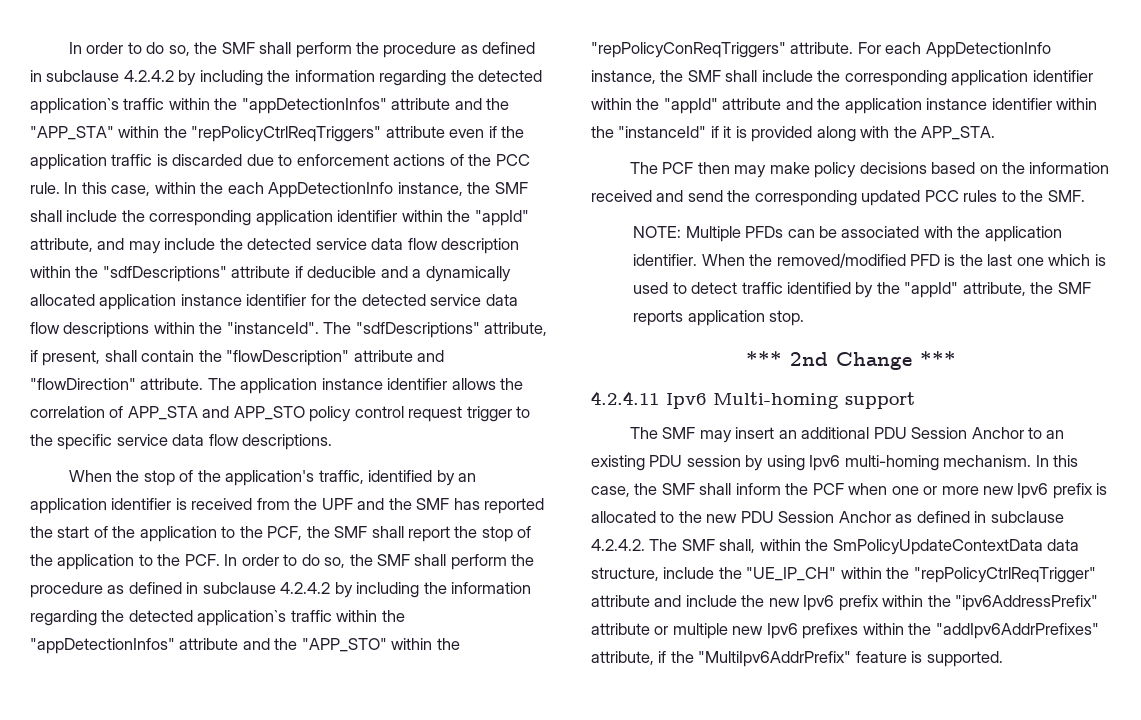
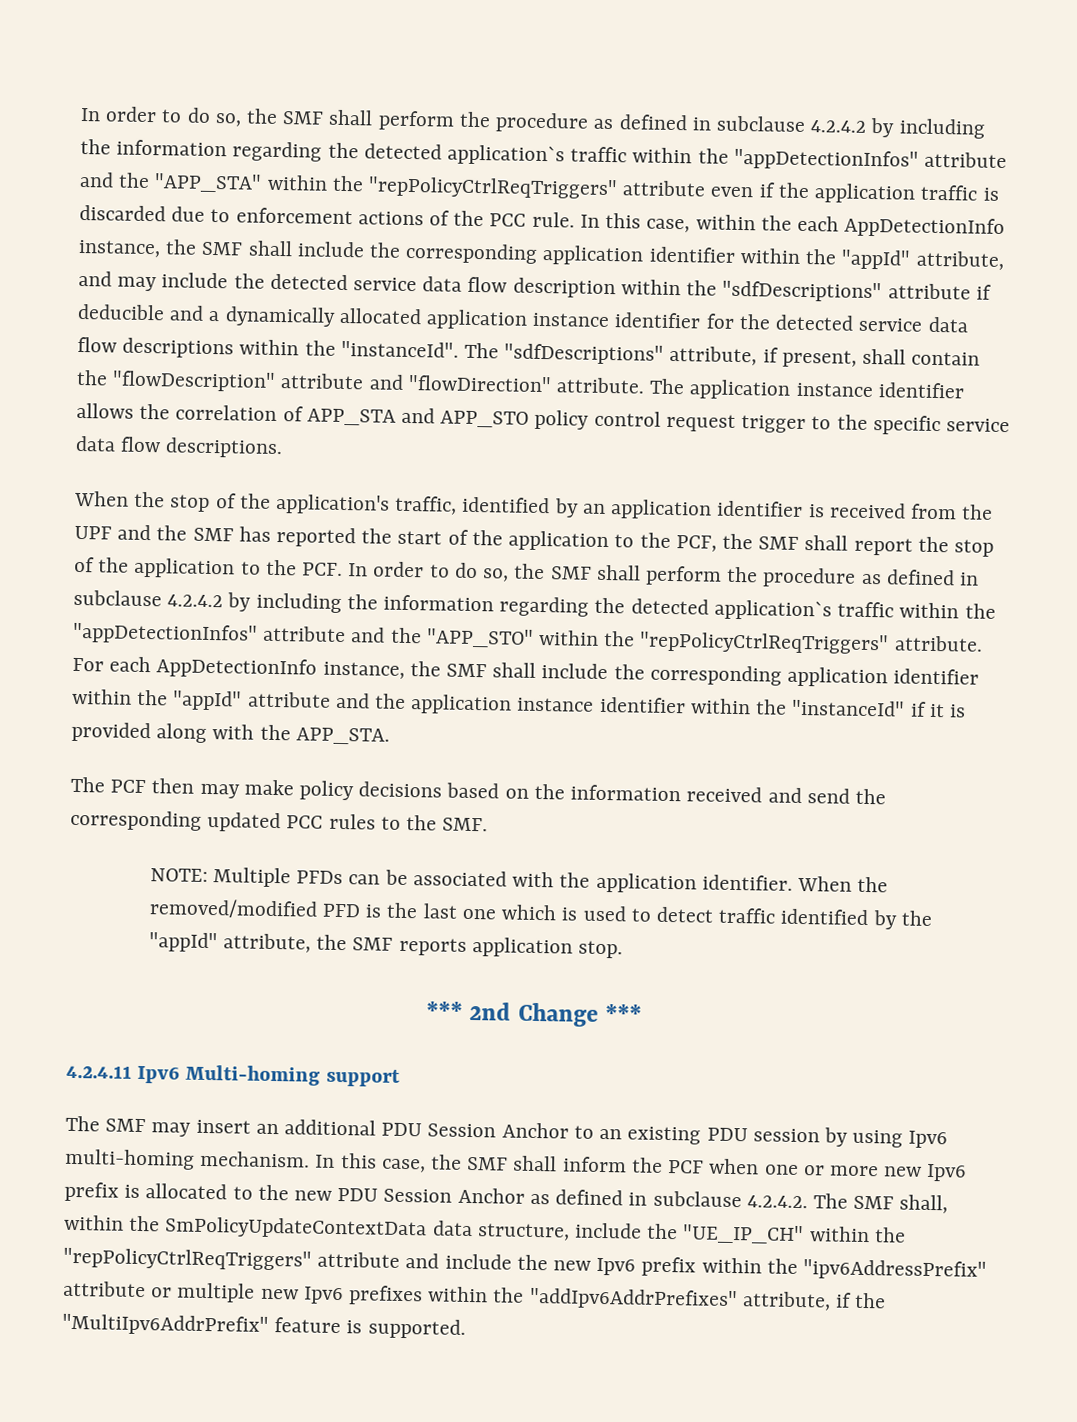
- When the stop of the application's traffic, identified by an application identifier is received from the UPF and the SMF has reported the start of the application to the PCF, the SMF shall report the stop of the application to the PCF. In order to do so, the SMF shall perform the procedure as defined in subclause 4.2.4.2 by including the information regarding the detected application`s traffic within the "appDetectionInfos" attribute and the "APP_STO" within the "repPolicyConReqTriggers" attribute.
+ When the stop of the application's traffic, identified by an application identifier is received from the UPF and the SMF has reported the start of the application to the PCF, the SMF shall report the stop of the application to the PCF. In order to do so, the SMF shall perform the procedure as defined in subclause 4.2.4.2 by including the information regarding the detected application`s traffic within the "appDetectionInfos" attribute and the "APP_STO" within the "repPolicyCtrlReqTriggers" attribute.
- In this case, the SMF shall inform the PCF when one or more new Ipv6 prefix is allocated to the new PDU Session Anchor as defined in subclause 4.2.4.2. The SMF shall, within the SmPolicyUpdateContextData data structure, include the "UE_IP_CH" within the "repPolicyCtrlReqTrigger" attribute and include the new Ipv6 prefix within the "ipv6AddressPrefix" attribute or multiple new Ipv6 prefixes within the "addIpv6AddrPrefixes" attribute, if the "MultiIpv6AddrPrefix" feature is supported.
+ In this case, the SMF shall inform the PCF when one or more new Ipv6 prefix is allocated to the new PDU Session Anchor as defined in subclause 4.2.4.2. The SMF shall, within the SmPolicyUpdateContextData data structure, include the "UE_IP_CH" within the "repPolicyCtrlReqTriggers" attribute and include the new Ipv6 prefix within the "ipv6AddressPrefix" attribute or multiple new Ipv6 prefixes within the "addIpv6AddrPrefixes" attribute, if the "MultiIpv6AddrPrefix" feature is supported.

